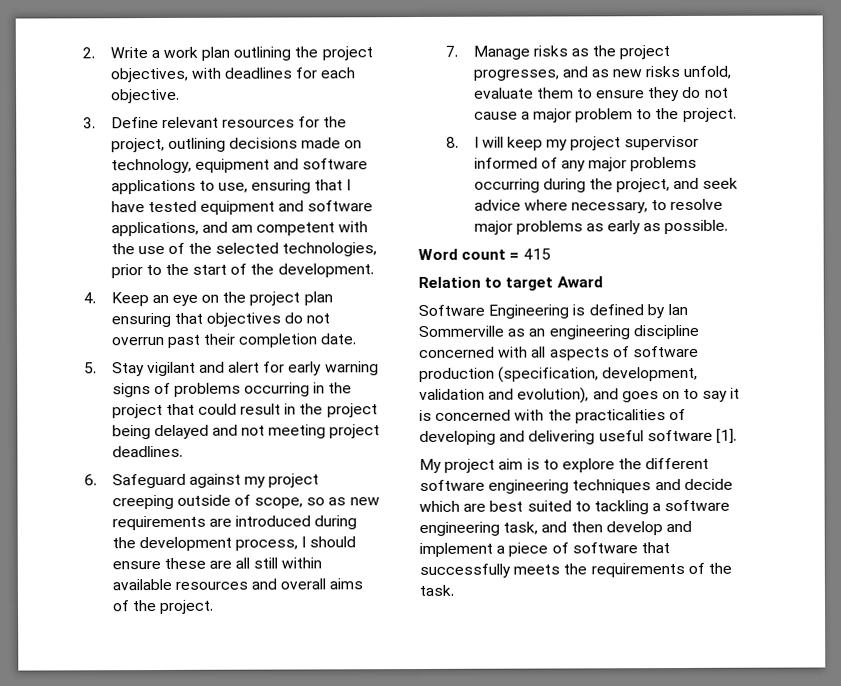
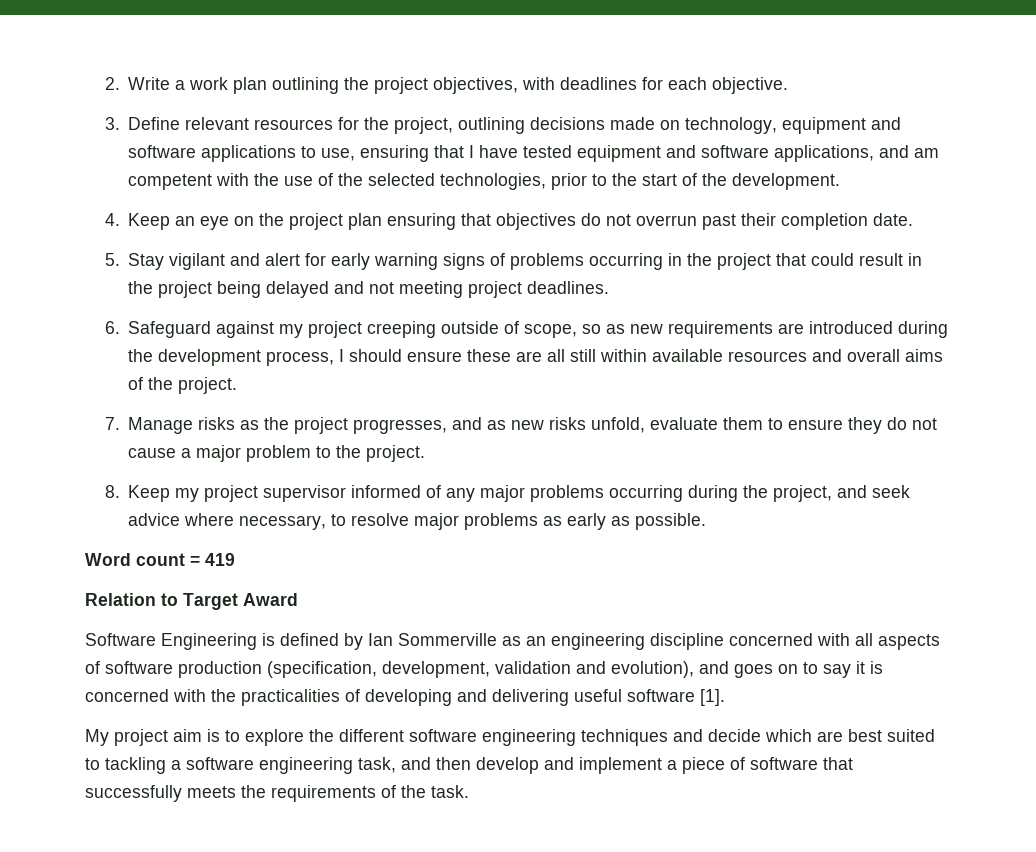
- 8. I will keep my project supervisor informed of any major problems occurring during the project, and seek advice where necessary, to resolve major problems as early as possible.
+ 8. Keep my project supervisor informed of any major problems occurring during the project, and seek advice where necessary, to resolve major problems as early as possible.
- Word count = 415
+ Word count = 419
- Relation to target Award
+ Relation to Target Award

